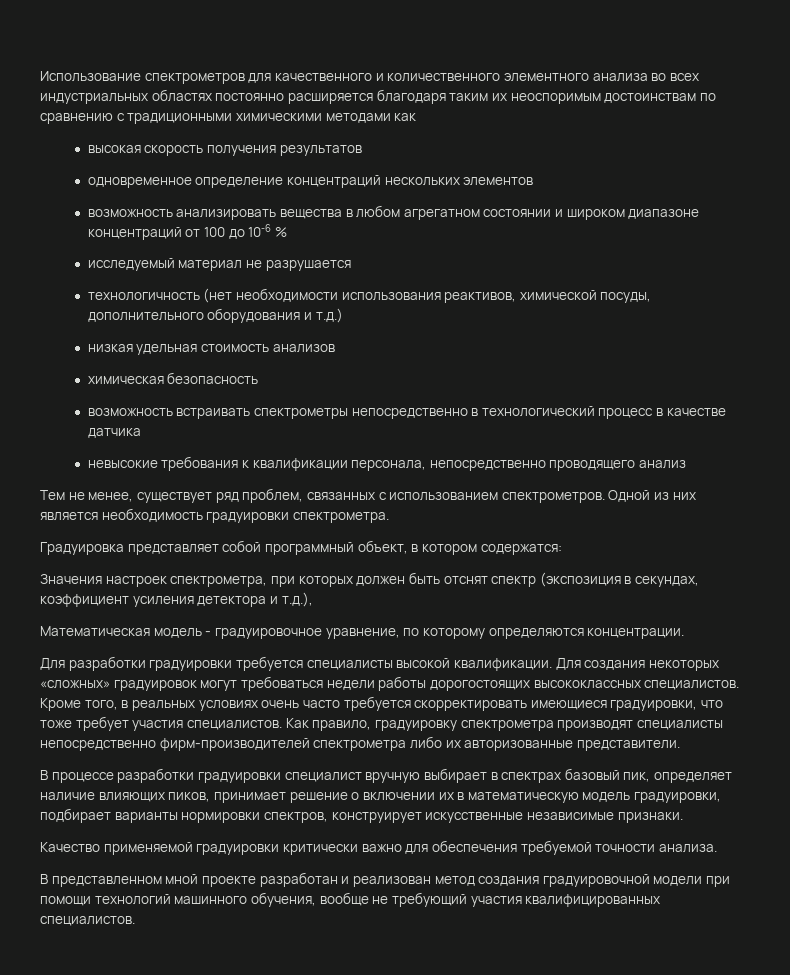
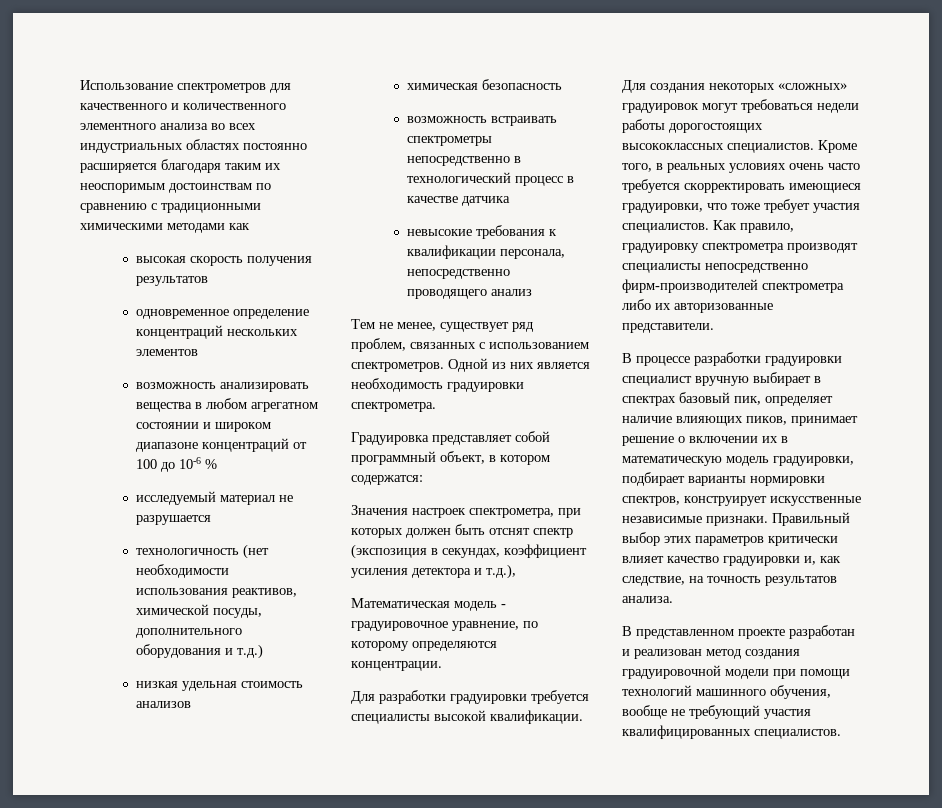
- В процессе разработки градуировки специалист вручную выбирает в спектрах базовый пик, определяет наличие влияющих пиков, принимает решение о включении их в математическую модель градуировки, подбирает варианты нормировки спектров, конструирует искусственные независимые признаки.
- Качество применяемой градуировки критически важно для обеспечения требуемой точности анализа.
+ В процессе разработки градуировки специалист вручную выбирает в спектрах базовый пик, определяет наличие влияющих пиков, принимает решение о включении их в математическую модель градуировки, подбирает варианты нормировки спектров, конструирует искусственные независимые признаки. Правильный выбор этих параметров критически влияет качество градуировки и, как следствие, на точность результатов анализа.
- В представленном мной проекте разработан и реализован метод создания градуировочной модели при помощи технологий машинного обучения, вообще не требующий участия квалифицированных специалистов.
+ В представленном проекте разработан и реализован метод создания градуировочной модели при помощи технологий машинного обучения, вообще не требующий участия квалифицированных специалистов.

